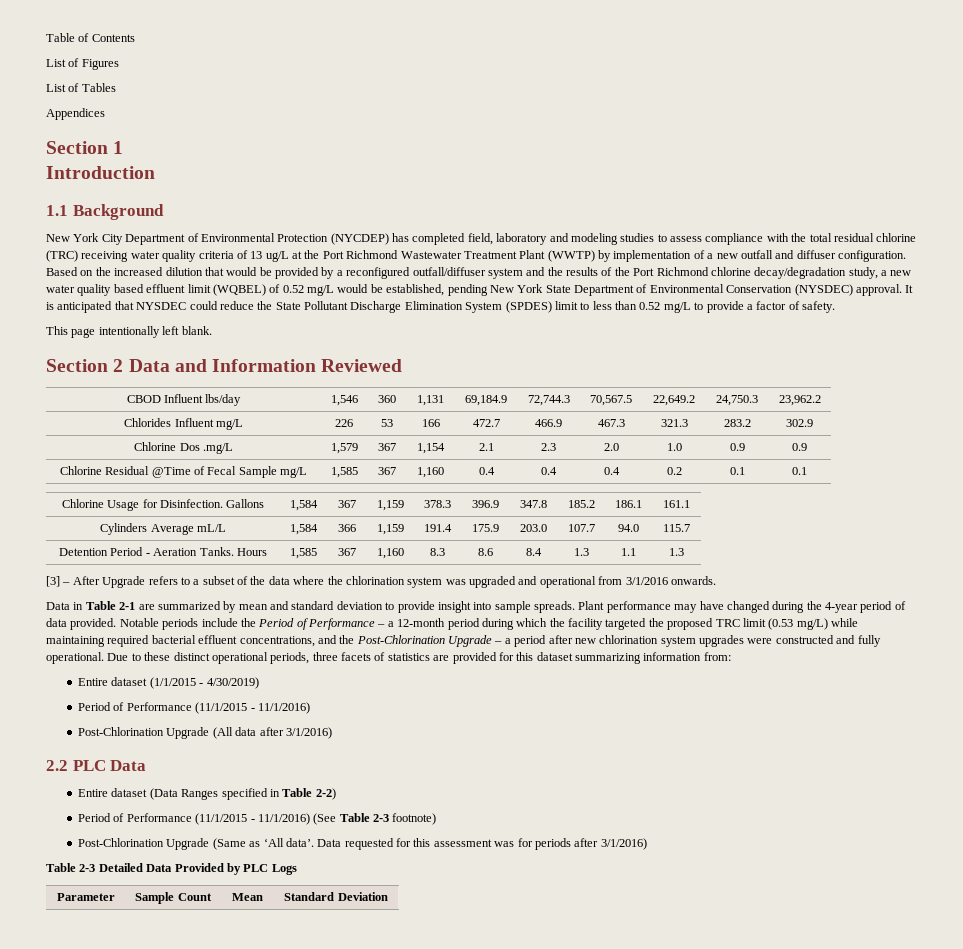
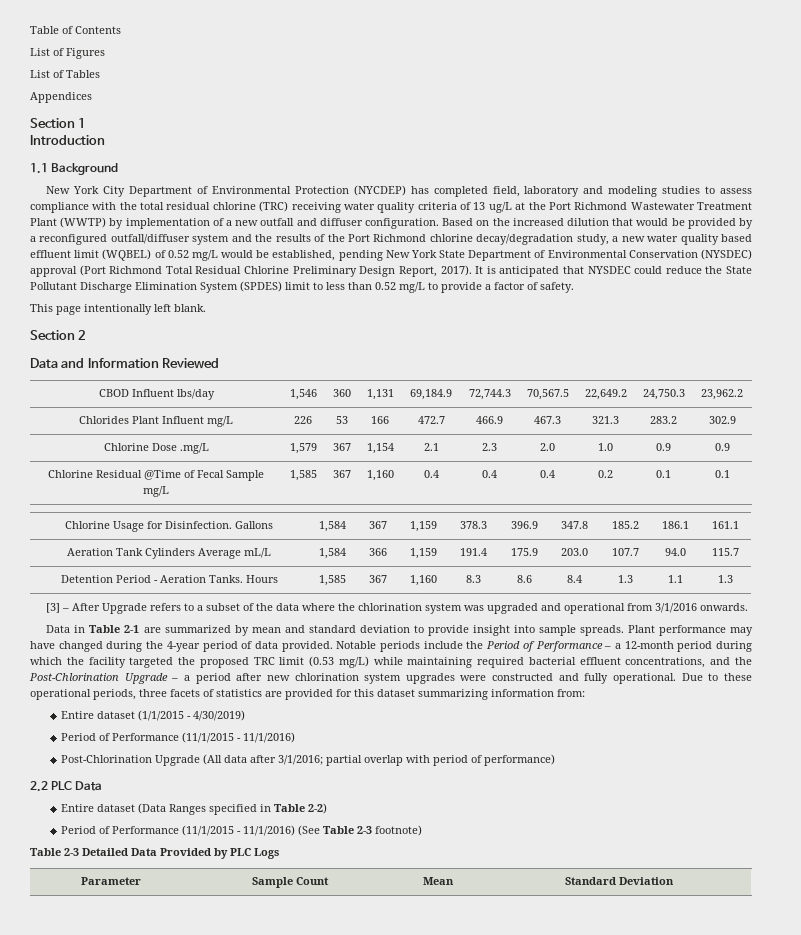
- Based on the increased dilution that would be provided by a reconfigured outfall/diffuser system and the results of the Port Richmond chlorine decay/degradation study, a new water quality based effluent limit (WQBEL) of 0.52 mg/L would be established, pending New York State Department of Environmental Conservation (NYSDEC) approval.
+ Based on the increased dilution that would be provided by a reconfigured outfall/diffuser system and the results of the Port Richmond chlorine decay/degradation study, a new water quality based effluent limit (WQBEL) of 0.52 mg/L would be established, pending New York State Department of Environmental Conservation (NYSDEC) approval (Port Richmond Total Residual Chlorine Preliminary Design Report, 2017).
- Section 2 Data and Information Reviewed
+ Section 2
+ Data and Information Reviewed
- Chlorides Influent mg/L | 226 | 53 | 166 | 472.7 | 466.9 | 467.3 | 321.3 | 283.2 | 302.9
+ Chlorides Plant Influent mg/L | 226 | 53 | 166 | 472.7 | 466.9 | 467.3 | 321.3 | 283.2 | 302.9
- Chlorine Dos .mg/L | 1,579 | 367 | 1,154 | 2.1 | 2.3 | 2.0 | 1.0 | 0.9 | 0.9
+ Chlorine Dose .mg/L | 1,579 | 367 | 1,154 | 2.1 | 2.3 | 2.0 | 1.0 | 0.9 | 0.9
- Cylinders Average mL/L | 1,584 | 366 | 1,159 | 191.4 | 175.9 | 203.0 | 107.7 | 94.0 | 115.7
+ Aeration Tank Cylinders Average mL/L | 1,584 | 366 | 1,159 | 191.4 | 175.9 | 203.0 | 107.7 | 94.0 | 115.7
- Due to these distinct operational periods, three facets of statistics are provided for this dataset summarizing information from:
+ Due to these operational periods, three facets of statistics are provided for this dataset summarizing information from:
- Post-Chlorination Upgrade (All data after 3/1/2016)
+ Post-Chlorination Upgrade (All data after 3/1/2016; partial overlap with period of performance)
- Post-Chlorination Upgrade (Same as ‘All data’. Data requested for this assessment was for periods after 3/1/2016)

